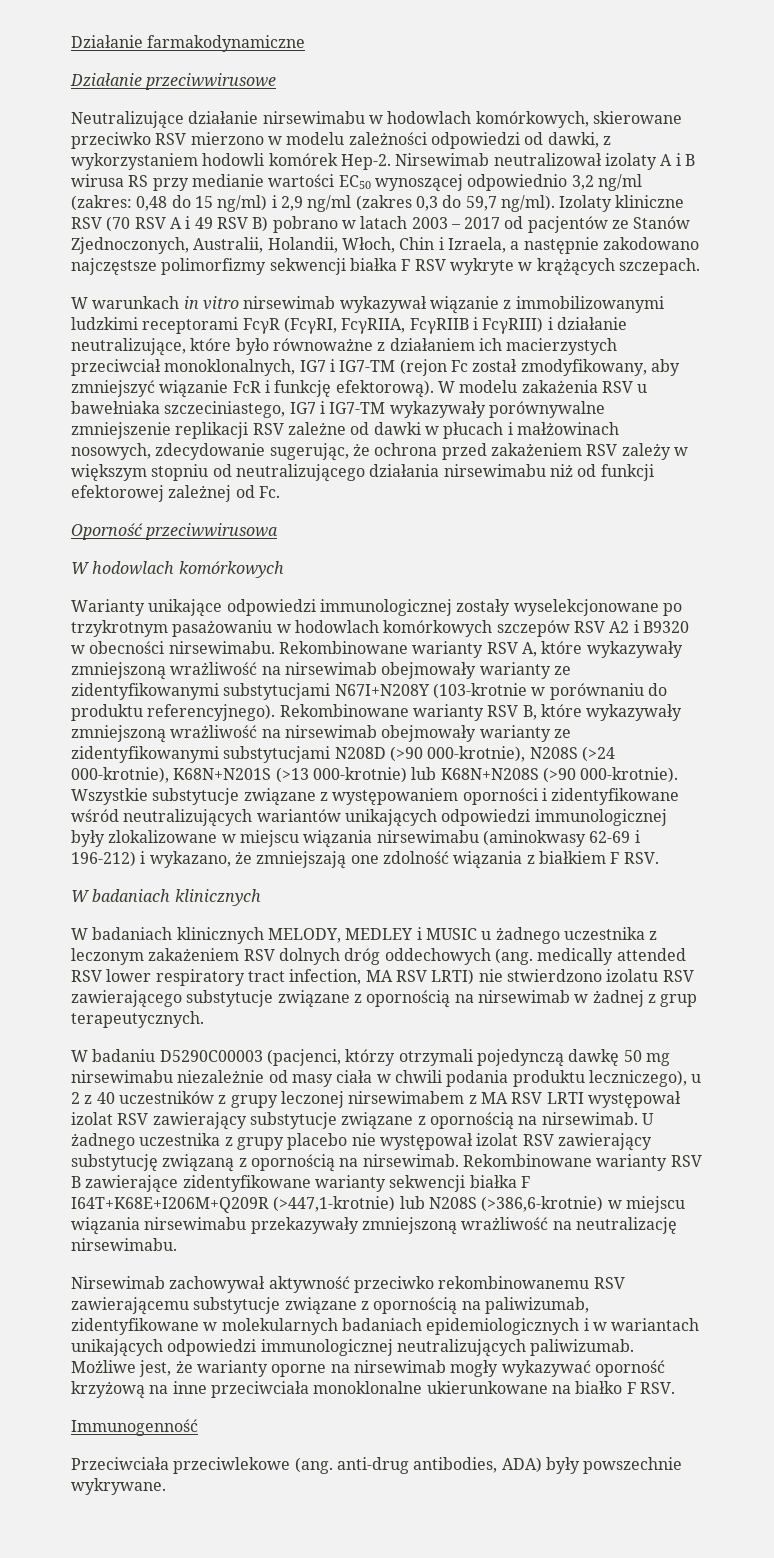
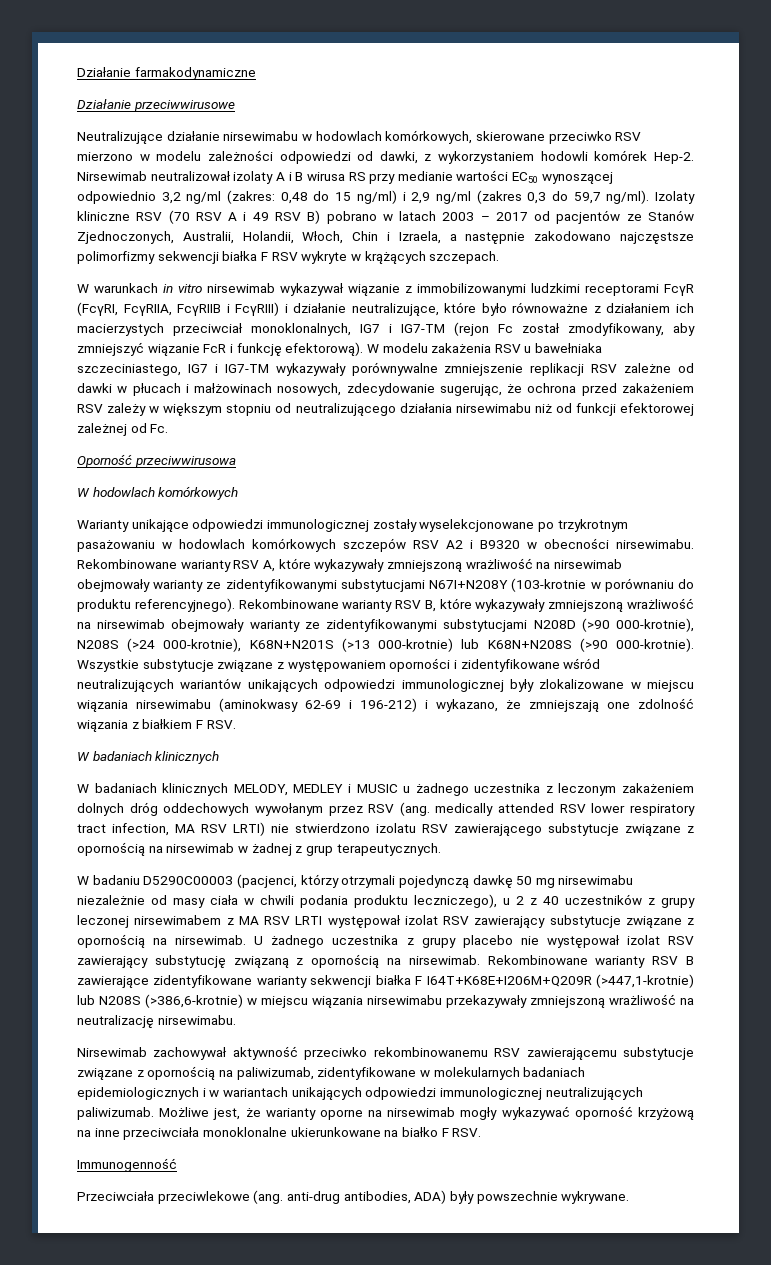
- W badaniach klinicznych MELODY, MEDLEY i MUSIC u żadnego uczestnika z leczonym zakażeniem RSV dolnych dróg oddechowych (ang. medically attended RSV lower respiratory tract infection, MA RSV LRTI) nie stwierdzono izolatu RSV zawierającego substytucje związane z opornością na nirsewimab w żadnej z grup terapeutycznych.
+ W badaniach klinicznych MELODY, MEDLEY i MUSIC u żadnego uczestnika z leczonym zakażeniem dolnych dróg oddechowych wywołanym przez RSV (ang. medically attended RSV lower respiratory tract infection, MA RSV LRTI) nie stwierdzono izolatu RSV zawierającego substytucje związane z opornością na nirsewimab w żadnej z grup terapeutycznych.

